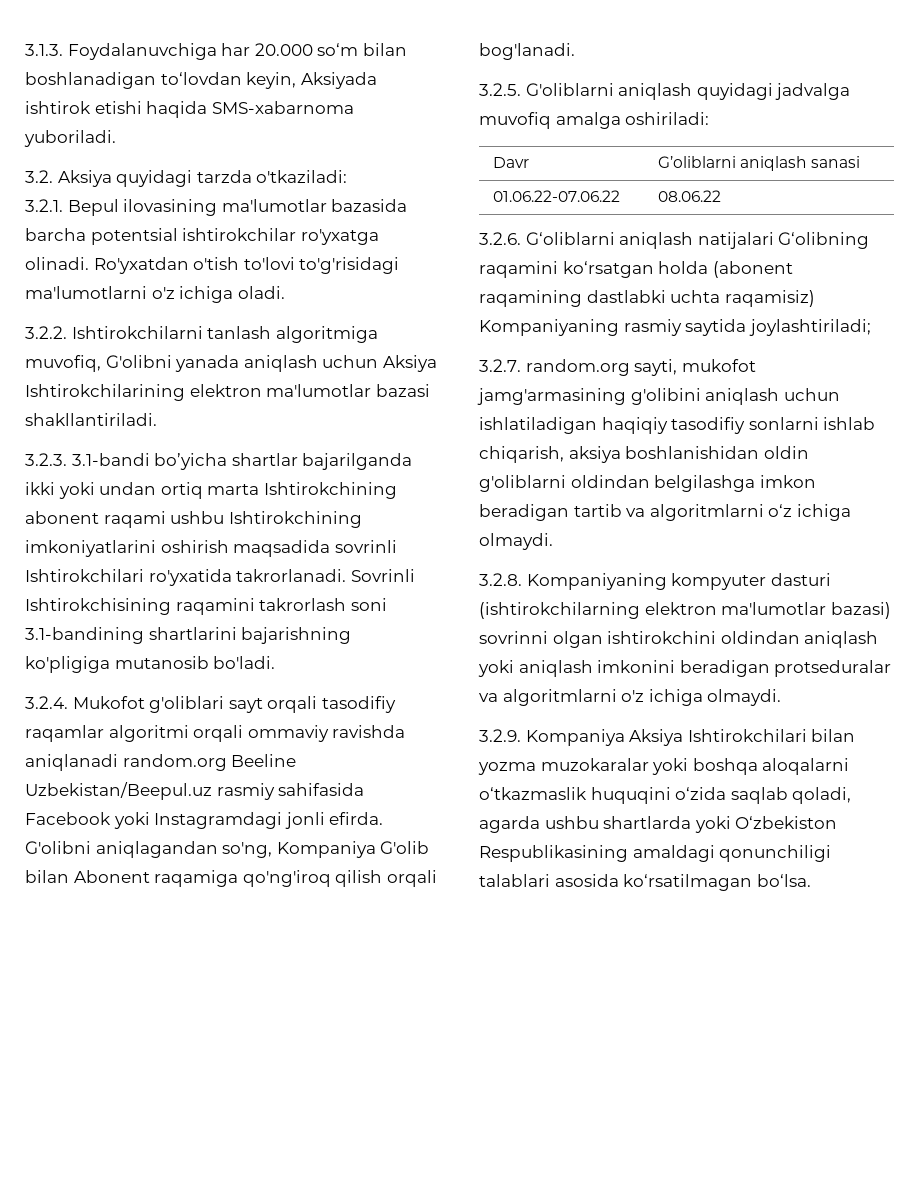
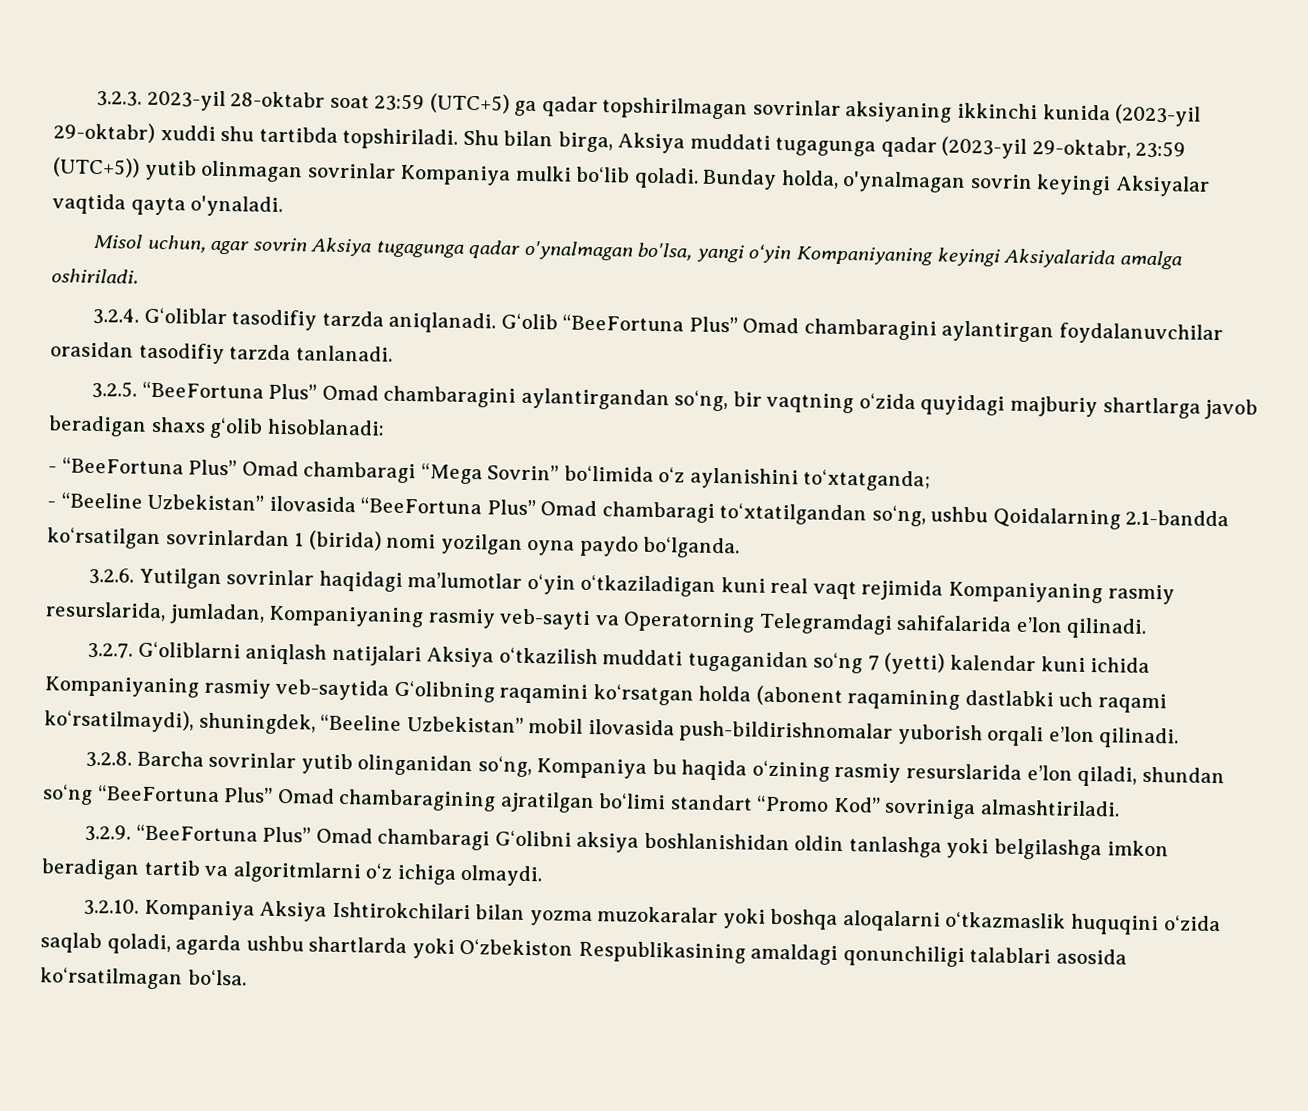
- 3.1.3. Foydalanuvchiga har 20.000 so‘m bilan boshlanadigan to‘lovdan keyin, Aksiyada ishtirok etishi haqida SMS-xabarnoma yuboriladi.
- 3.2. Aksiya quyidagi tarzda o'tkaziladi:
- 3.2.1. Bepul ilovasining ma'lumotlar bazasida barcha potentsial ishtirokchilar ro'yxatga olinadi. Ro'yxatdan o'tish to'lovi to'g'risidagi ma'lumotlarni o'z ichiga oladi.
- 3.2.2. Ishtirokchilarni tanlash algoritmiga muvofiq, G'olibni yanada aniqlash uchun Aksiya Ishtirokchilarining elektron ma'lumotlar bazasi shakllantiriladi.
- 3.2.3. 3.1-bandi bo’yicha shartlar bajarilganda ikki yoki undan ortiq marta Ishtirokchining abonent raqami ushbu Ishtirokchining imkoniyatlarini oshirish maqsadida sovrinli Ishtirokchilari ro'yxatida takrorlanadi. Sovrinli Ishtirokchisining raqamini takrorlash soni 3.1-bandining shartlarini bajarishning ko'pligiga mutanosib bo'ladi.
- 3.2.4. Mukofot g'oliblari sayt orqali tasodifiy raqamlar algoritmi orqali ommaviy ravishda aniqlanadi random.org Beeline Uzbekistan/Beepul.uz rasmiy sahifasida Facebook yoki Instagramdagi jonli efirda. G'olibni aniqlagandan so'ng, Kompaniya G'olib bilan Abonent raqamiga qo'ng'iroq qilish orqali bog'lanadi.
- 3.2.5. G'oliblarni aniqlash quyidagi jadvalga muvofiq amalga oshiriladi:
- Davr | G’oliblarni aniqlash sanasi
- 01.06.22-07.06.22 | 08.06.22
- 3.2.6. G‘oliblarni aniqlash natijalari G‘olibning raqamini ko‘rsatgan holda (abonent raqamining dastlabki uchta raqamisiz) Kompaniyaning rasmiy saytida joylashtiriladi;
- 3.2.7. random.org sayti, mukofot jamg'armasining g'olibini aniqlash uchun ishlatiladigan haqiqiy tasodifiy sonlarni ishlab chiqarish, aksiya boshlanishidan oldin g'oliblarni oldindan belgilashga imkon beradigan tartib va algoritmlarni o‘z ichiga olmaydi.
+ 3.2.3. 2023-yil 28-oktabr soat 23:59 (UTC+5) ga qadar topshirilmagan sovrinlar aksiyaning ikkinchi kunida (2023-yil 29-oktabr) xuddi shu tartibda topshiriladi. Shu bilan birga, Aksiya muddati tugagunga qadar (2023-yil 29-oktabr, 23:59 (UTC+5)) yutib olinmagan sovrinlar Kompaniya mulki bo‘lib qoladi. Bunday holda, o'ynalmagan sovrin keyingi Aksiyalar vaqtida qayta o'ynaladi.
+ Misol uchun, agar sovrin Aksiya tugagunga qadar o'ynalmagan bo'lsa, yangi o‘yin Kompaniyaning keyingi Aksiyalarida amalga oshiriladi.
+ 3.2.4. G‘oliblar tasodifiy tarzda aniqlanadi. G‘olib “BeeFortuna Plus” Omad chambaragini aylantirgan foydalanuvchilar orasidan tasodifiy tarzda tanlanadi.
+ 3.2.5. “BeeFortuna Plus” Omad chambaragini aylantirgandan so‘ng, bir vaqtning o‘zida quyidagi majburiy shartlarga javob beradigan shaxs g‘olib hisoblanadi:
+ - “BeeFortuna Plus” Omad chambaragi “Mega Sovrin” bo‘limida o‘z aylanishini to‘xtatganda;
+ - “Beeline Uzbekistan” ilovasida “BeeFortuna Plus” Omad chambaragi to‘xtatilgandan so‘ng, ushbu Qoidalarning 2.1-bandda ko‘rsatilgan sovrinlardan 1 (birida) nomi yozilgan oyna paydo bo‘lganda.
+ 3.2.6. Yutilgan sovrinlar haqidagi ma’lumotlar o‘yin o‘tkaziladigan kuni real vaqt rejimida Kompaniyaning rasmiy resurslarida, jumladan, Kompaniyaning rasmiy veb-sayti va Operatorning Telegramdagi sahifalarida e’lon qilinadi.
+ 3.2.7. G‘oliblarni aniqlash natijalari Aksiya o‘tkazilish muddati tugaganidan so‘ng 7 (yetti) kalendar kuni ichida Kompaniyaning rasmiy veb-saytida G‘olibning raqamini ko‘rsatgan holda (abonent raqamining dastlabki uch raqami ko‘rsatilmaydi), shuningdek, “Beeline Uzbekistan” mobil ilovasida push-bildirishnomalar yuborish orqali e’lon qilinadi.
+ 3.2.8. Barcha sovrinlar yutib olinganidan so‘ng, Kompaniya bu haqida o‘zining rasmiy resurslarida e’lon qiladi, shundan so‘ng “BeeFortuna Plus” Omad chambaragining ajratilgan bo‘limi standart “Promo Kod” sovriniga almashtiriladi.
+ 3.2.9. “BeeFortuna Plus” Omad chambaragi G‘olibni aksiya boshlanishidan oldin tanlashga yoki belgilashga imkon beradigan tartib va algoritmlarni o‘z ichiga olmaydi.
- 3.2.8. Kompaniyaning kompyuter dasturi (ishtirokchilarning elektron ma'lumotlar bazasi) sovrinni olgan ishtirokchini oldindan aniqlash yoki aniqlash imkonini beradigan protseduralar va algoritmlarni o'z ichiga olmaydi.
- 3.2.9. Kompaniya Aksiya Ishtirokchilari bilan yozma muzokaralar yoki boshqa aloqalarni o‘tkazmaslik huquqini o‘zida saqlab qoladi, agarda ushbu shartlarda yoki O‘zbekiston Respublikasining amaldagi qonunchiligi talablari asosida ko‘rsatilmagan bo‘lsa.
+ 3.2.10. Kompaniya Aksiya Ishtirokchilari bilan yozma muzokaralar yoki boshqa aloqalarni o‘tkazmaslik huquqini o‘zida saqlab qoladi, agarda ushbu shartlarda yoki O‘zbekiston Respublikasining amaldagi qonunchiligi talablari asosida ko‘rsatilmagan bo‘lsa.

